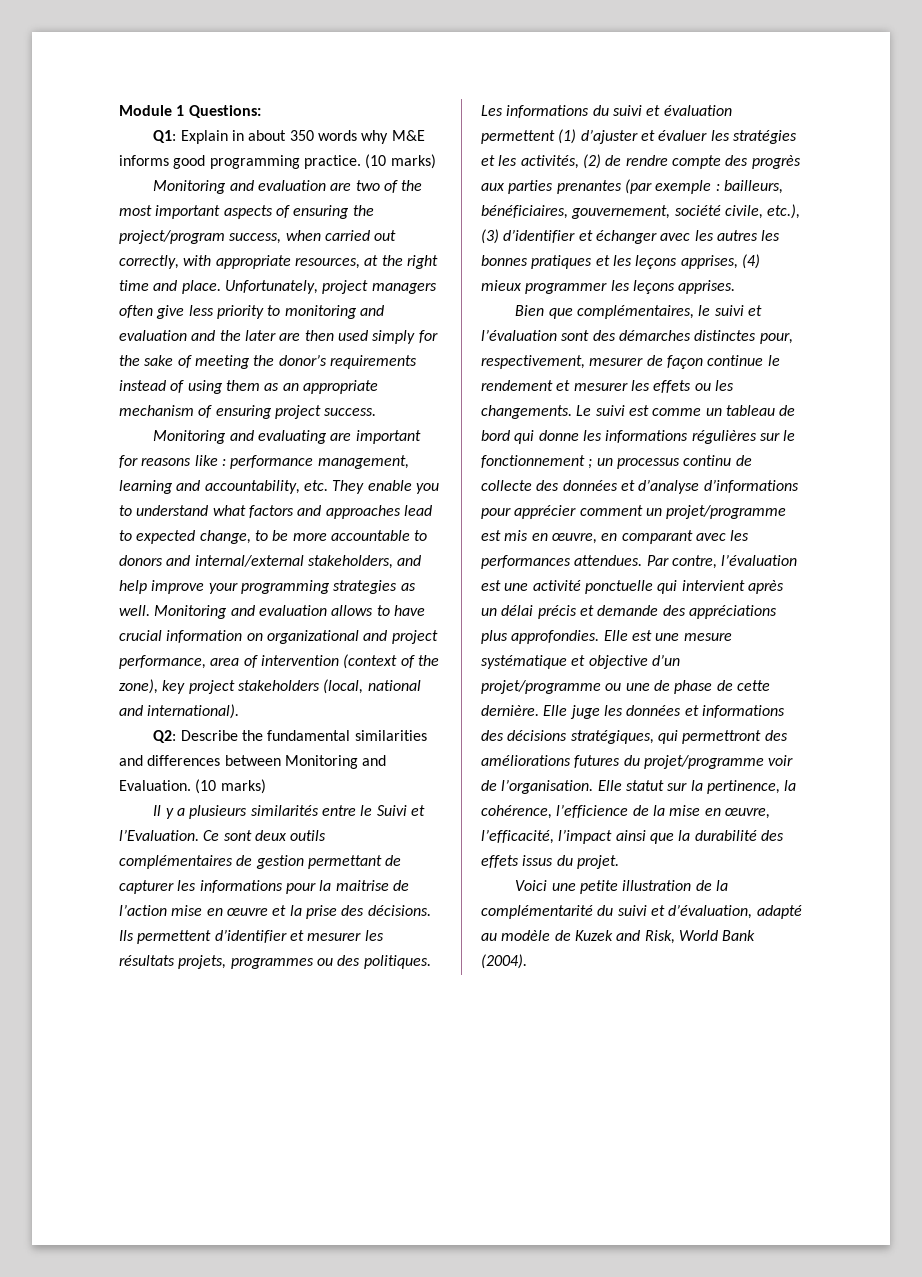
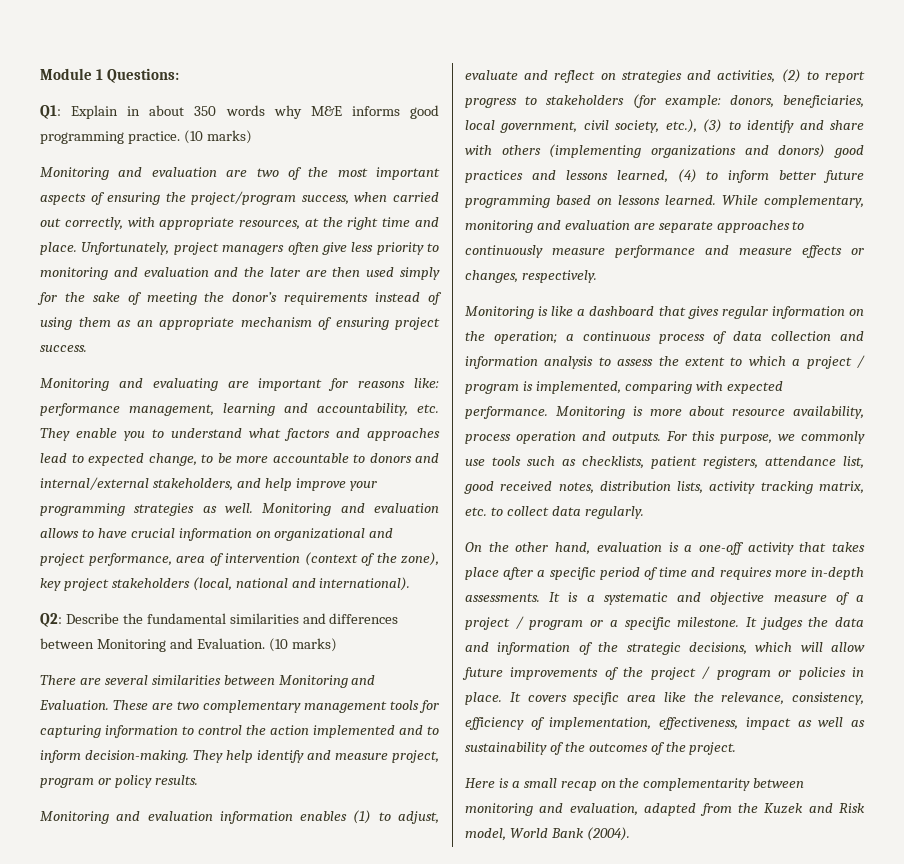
- Monitoring and evaluating are important for reasons like : performance management, learning and accountability, etc. They enable you to understand what factors and approaches lead to expected change, to be more accountable to donors and internal/external stakeholders, and help improve your programming strategies as well.
+ Monitoring and evaluating are important for reasons like: performance management, learning and accountability, etc. They enable you to understand what factors and approaches lead to expected change, to be more accountable to donors and internal/external stakeholders, and help improve your programming strategies as well.
- Il y a plusieurs similarités entre le Suivi et l’Evaluation. Ce sont deux outils complémentaires de gestion permettant de capturer les informations pour la maitrise de l’action mise en œuvre et la prise des décisions. Ils permettent d’identifier et mesurer les résultats projets, programmes ou des politiques. Les informations du suivi et évaluation permettent (1) d’ajuster et évaluer les stratégies et les activités, (2) de rendre compte des progrès aux parties prenantes (par exemple : bailleurs, bénéficiaires, gouvernement, société civile, etc.), (3) d’identifier et échanger avec les autres les bonnes pratiques et les leçons apprises, (4) mieux programmer les leçons apprises.
- Bien que complémentaires, le suivi et l’évaluation sont des démarches distinctes pour, respectivement, mesurer de façon continue le rendement et mesurer les effets ou les changements. Le suivi est comme un tableau de bord qui donne les informations régulières sur le fonctionnement ; un processus continu de collecte des données et d’analyse d’informations pour apprécier comment un projet/programme est mis en œuvre, en comparant avec les performances attendues. Par contre, l’évaluation est une activité ponctuelle qui intervient après un délai précis et demande des appréciations plus approfondies. Elle est une mesure systématique et objective d’un projet/programme ou une de phase de cette dernière. Elle juge les données et informations des décisions stratégiques, qui permettront des améliorations futures du projet/programme voir de l’organisation. Elle statut sur la pertinence, la cohérence, l’efficience de la mise en œuvre, l’efficacité, l’impact ainsi que la durabilité des effets issus du projet.
- Voici une petite illustration de la complémentarité du suivi et d’évaluation, adapté au modèle de Kuzek and Risk, World Bank (2004).
+ There are several similarities between Monitoring and Evaluation. These are two complementary management tools for capturing information to control the action implemented and to inform decision-making. They help identify and measure project, program or policy results.
+ Monitoring and evaluation information enables (1) to adjust, evaluate and reflect on strategies and activities, (2) to report progress to stakeholders (for example: donors, beneficiaries, local government, civil society, etc.), (3) to identify and share with others (implementing organizations and donors) good practices and lessons learned, (4) to inform better future programming based on lessons learned. While complementary, monitoring and evaluation are separate approaches to continuously measure performance and measure effects or changes, respectively.
+ Monitoring is like a dashboard that gives regular information on the operation; a continuous process of data collection and information analysis to assess the extent to which a project / program is implemented, comparing with expected performance. Monitoring is more about resource availability, process operation and outputs. For this purpose, we commonly use tools such as checklists, patient registers, attendance list, good received notes, distribution lists, activity tracking matrix, etc. to collect data regularly.
+ On the other hand, evaluation is a one-off activity that takes place after a specific period of time and requires more in-depth assessments. It is a systematic and objective measure of a project / program or a specific milestone. It judges the data and information of the strategic decisions, which will allow future improvements of the project / program or policies in place. It covers specific area like the relevance, consistency, efficiency of implementation, effectiveness, impact as well as sustainability of the outcomes of the project.
+ Here is a small recap on the complementarity between monitoring and evaluation, adapted from the Kuzek and Risk model, World Bank (2004).

